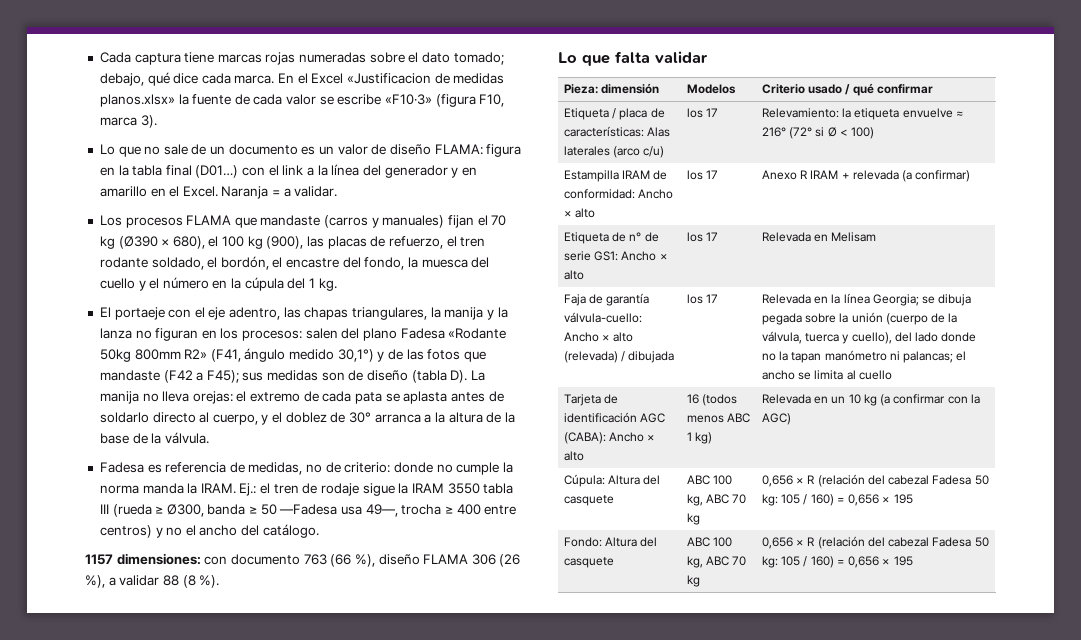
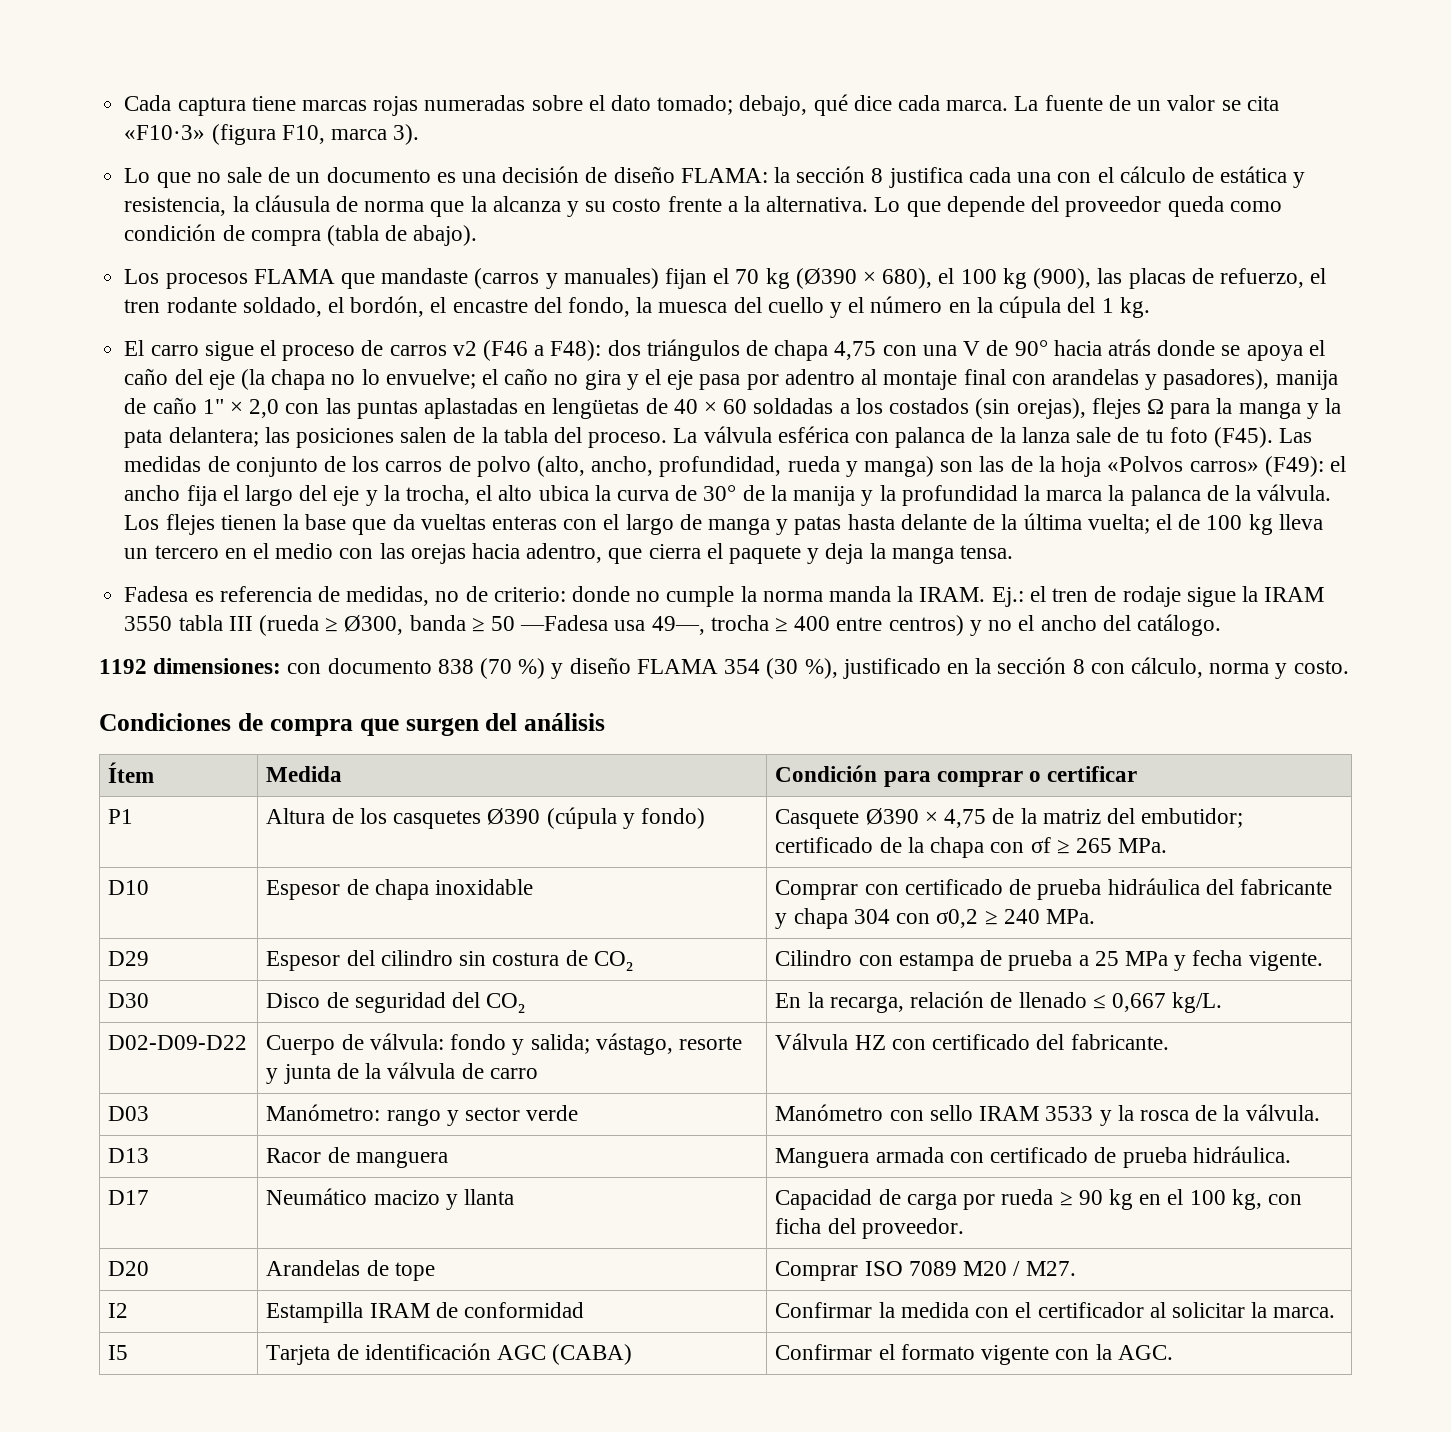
- En el Excel «Justificacion de medidas planos.xlsx» la fuente de cada valor se escribe «F10·3» (figura F10, marca 3).
+ La fuente de un valor se cita «F10·3» (figura F10, marca 3).
- Lo que no sale de un documento es un valor de diseño FLAMA: figura en la tabla final (D01…) con el link a la línea del generador y en amarillo en el Excel. Naranja = a validar.
+ Lo que no sale de un documento es una decisión de diseño FLAMA: la sección 8 justifica cada una con el cálculo de estática y resistencia, la cláusula de norma que la alcanza y su costo frente a la alternativa. Lo que depende del proveedor queda como condición de compra (tabla de abajo).
- El portaeje con el eje adentro, las chapas triangulares, la manija y la lanza no figuran en los procesos: salen del plano Fadesa «Rodante 50kg 800mm R2» (F41, ángulo medido 30,1°) y de las fotos que mandaste (F42 a F45); sus medidas son de diseño (tabla D). La manija no lleva orejas: el extremo de cada pata se aplasta antes de soldarlo directo al cuerpo, y el doblez de 30° arranca a la altura de la base de la válvula.
+ El carro sigue el proceso de carros v2 (F46 a F48): dos triángulos de chapa 4,75 con una V de 90° hacia atrás donde se apoya el caño del eje (la chapa no lo envuelve; el caño no gira y el eje pasa por adentro al montaje final con arandelas y pasadores), manija de caño 1" × 2,0 con las puntas aplastadas en lengüetas de 40 × 60 soldadas a los costados (sin orejas), flejes Ω para la manga y la pata delantera; las posiciones salen de la tabla del proceso. La válvula esférica con palanca de la lanza sale de tu foto (F45). Las medidas de conjunto de los carros de polvo (alto, ancho, profundidad, rueda y manga) son las de la hoja «Polvos carros» (F49): el ancho fija el largo del eje y la trocha, el alto ubica la curva de 30° de la manija y la profundidad la marca la palanca de la válvula. Los flejes tienen la base que da vueltas enteras con el largo de manga y patas hasta delante de la última vuelta; el de 100 kg lleva un tercero en el medio con las orejas hacia adentro, que cierra el paquete y deja la manga tensa.
- 1157 dimensiones: con documento 763 (66 %), diseño FLAMA 306 (26 %), a validar 88 (8 %).
- Lo que falta validar
- Pieza: dimensión | Modelos | Criterio usado / qué confirmar
- Etiqueta / placa de características: Alas laterales (arco c/u) | los 17 | Relevamiento: la etiqueta envuelve ≈ 216° (72° si Ø < 100)
- Estampilla IRAM de conformidad: Ancho × alto | los 17 | Anexo R IRAM + relevada (a confirmar)
- Etiqueta de n° de serie GS1: Ancho × alto | los 17 | Relevada en Melisam
- Faja de garantía válvula-cuello: Ancho × alto (relevada) / dibujada | los 17 | Relevada en la línea Georgia; se dibuja pegada sobre la unión (cuerpo de la válvula, tuerca y cuello), del lado donde no la tapan manómetro ni palancas; el ancho se limita al cuello
- Tarjeta de identificación AGC (CABA): Ancho × alto | 16 (todos menos ABC 1 kg) | Relevada en un 10 kg (a confirmar con la AGC)
- Cúpula: Altura del casquete | ABC 100 kg, ABC 70 kg | 0,656 × R (relación del cabezal Fadesa 50 kg: 105 / 160) = 0,656 × 195
- Fondo: Altura del casquete | ABC 100 kg, ABC 70 kg | 0,656 × R (relación del cabezal Fadesa 50 kg: 105 / 160) = 0,656 × 195
+ 1192 dimensiones: con documento 838 (70 %) y diseño FLAMA 354 (30 %), justificado en la sección 8 con cálculo, norma y costo.
+ Condiciones de compra que surgen del análisis
+ Ítem | Medida | Condición para comprar o certificar
+ P1 | Altura de los casquetes Ø390 (cúpula y fondo) | Casquete Ø390 × 4,75 de la matriz del embutidor; certificado de la chapa con σf ≥ 265 MPa.
+ D10 | Espesor de chapa inoxidable | Comprar con certificado de prueba hidráulica del fabricante y chapa 304 con σ0,2 ≥ 240 MPa.
+ D29 | Espesor del cilindro sin costura de CO₂ | Cilindro con estampa de prueba a 25 MPa y fecha vigente.
+ D30 | Disco de seguridad del CO₂ | En la recarga, relación de llenado ≤ 0,667 kg/L.
+ D02-D09-D22 | Cuerpo de válvula: fondo y salida; vástago, resorte y junta de la válvula de carro | Válvula HZ con certificado del fabricante.
+ D03 | Manómetro: rango y sector verde | Manómetro con sello IRAM 3533 y la rosca de la válvula.
+ D13 | Racor de manguera | Manguera armada con certificado de prueba hidráulica.
+ D17 | Neumático macizo y llanta | Capacidad de carga por rueda ≥ 90 kg en el 100 kg, con ficha del proveedor.
+ D20 | Arandelas de tope | Comprar ISO 7089 M20 / M27.
+ I2 | Estampilla IRAM de conformidad | Confirmar la medida con el certificador al solicitar la marca.
+ I5 | Tarjeta de identificación AGC (CABA) | Confirmar el formato vigente con la AGC.

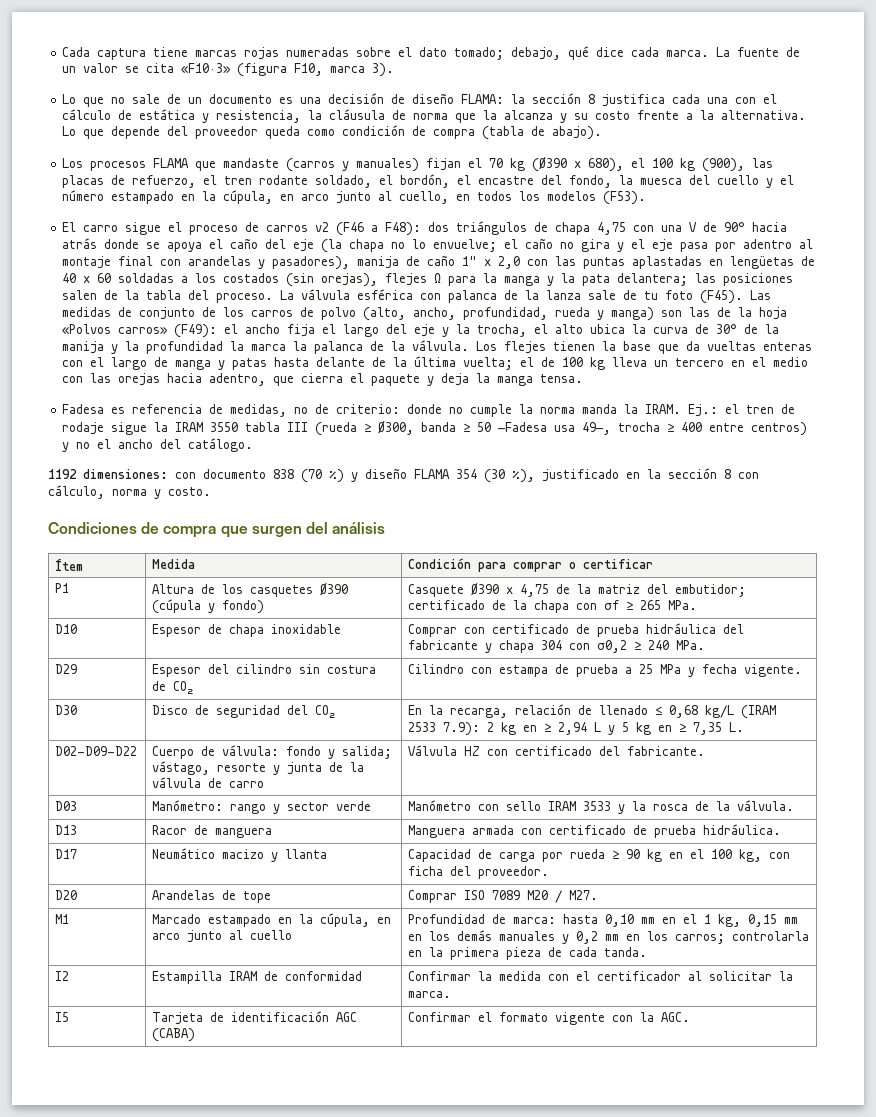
- Los procesos FLAMA que mandaste (carros y manuales) fijan el 70 kg (Ø390 × 680), el 100 kg (900), las placas de refuerzo, el tren rodante soldado, el bordón, el encastre del fondo, la muesca del cuello y el número en la cúpula del 1 kg.
+ Los procesos FLAMA que mandaste (carros y manuales) fijan el 70 kg (Ø390 × 680), el 100 kg (900), las placas de refuerzo, el tren rodante soldado, el bordón, el encastre del fondo, la muesca del cuello y el número estampado en la cúpula, en arco junto al cuello, en todos los modelos (F53).
- D30 | Disco de seguridad del CO₂ | En la recarga, relación de llenado ≤ 0,667 kg/L.
+ D30 | Disco de seguridad del CO₂ | En la recarga, relación de llenado ≤ 0,68 kg/L (IRAM 2533 7.9): 2 kg en ≥ 2,94 L y 5 kg en ≥ 7,35 L.
+ M1 | Marcado estampado en la cúpula, en arco junto al cuello | Profundidad de marca: hasta 0,10 mm en el 1 kg, 0,15 mm en los demás manuales y 0,2 mm en los carros; controlarla en la primera pieza de cada tanda.

